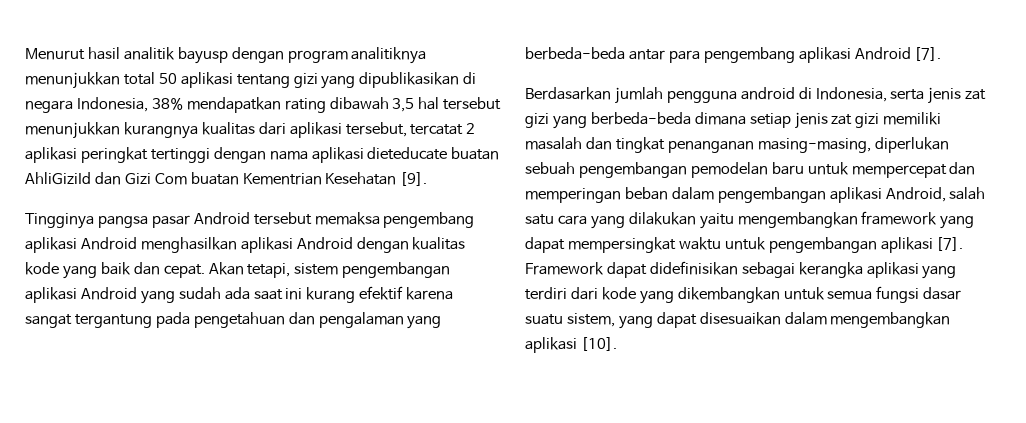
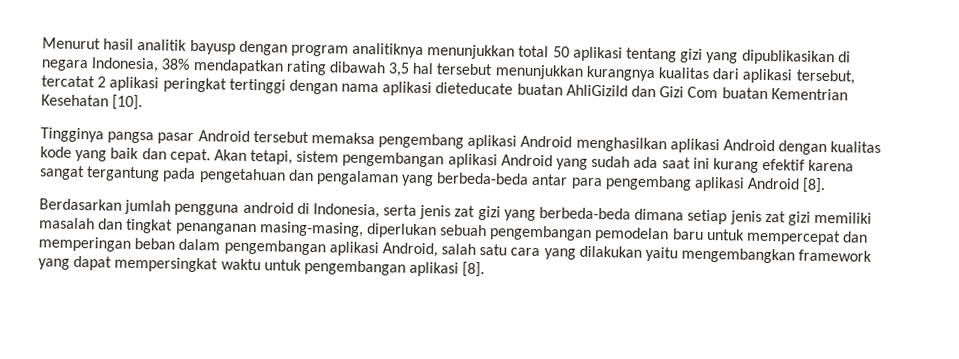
- Menurut hasil analitik bayusp dengan program analitiknya menunjukkan total 50 aplikasi tentang gizi yang dipublikasikan di negara Indonesia, 38% mendapatkan rating dibawah 3,5 hal tersebut menunjukkan kurangnya kualitas dari aplikasi tersebut, tercatat 2 aplikasi peringkat tertinggi dengan nama aplikasi dieteducate buatan AhliGiziId dan Gizi Com buatan Kementrian Kesehatan [9].
+ Menurut hasil analitik bayusp dengan program analitiknya menunjukkan total 50 aplikasi tentang gizi yang dipublikasikan di negara Indonesia, 38% mendapatkan rating dibawah 3,5 hal tersebut menunjukkan kurangnya kualitas dari aplikasi tersebut, tercatat 2 aplikasi peringkat tertinggi dengan nama aplikasi dieteducate buatan AhliGiziId dan Gizi Com buatan Kementrian Kesehatan [10].
- Akan tetapi, sistem pengembangan aplikasi Android yang sudah ada saat ini kurang efektif karena sangat tergantung pada pengetahuan dan pengalaman yang berbeda-beda antar para pengembang aplikasi Android [7].
+ Akan tetapi, sistem pengembangan aplikasi Android yang sudah ada saat ini kurang efektif karena sangat tergantung pada pengetahuan dan pengalaman yang berbeda-beda antar para pengembang aplikasi Android [8].
- Berdasarkan jumlah pengguna android di Indonesia, serta jenis zat gizi yang berbeda-beda dimana setiap jenis zat gizi memiliki masalah dan tingkat penanganan masing-masing, diperlukan sebuah pengembangan pemodelan baru untuk mempercepat dan memperingan beban dalam pengembangan aplikasi Android, salah satu cara yang dilakukan yaitu mengembangkan framework yang dapat mempersingkat waktu untuk pengembangan aplikasi [7]. Framework dapat didefinisikan sebagai kerangka aplikasi yang terdiri dari kode yang dikembangkan untuk semua fungsi dasar suatu sistem, yang dapat disesuaikan dalam mengembangkan aplikasi [10].
+ Berdasarkan jumlah pengguna android di Indonesia, serta jenis zat gizi yang berbeda-beda dimana setiap jenis zat gizi memiliki masalah dan tingkat penanganan masing-masing, diperlukan sebuah pengembangan pemodelan baru untuk mempercepat dan memperingan beban dalam pengembangan aplikasi Android, salah satu cara yang dilakukan yaitu mengembangkan framework yang dapat mempersingkat waktu untuk pengembangan aplikasi [8].

